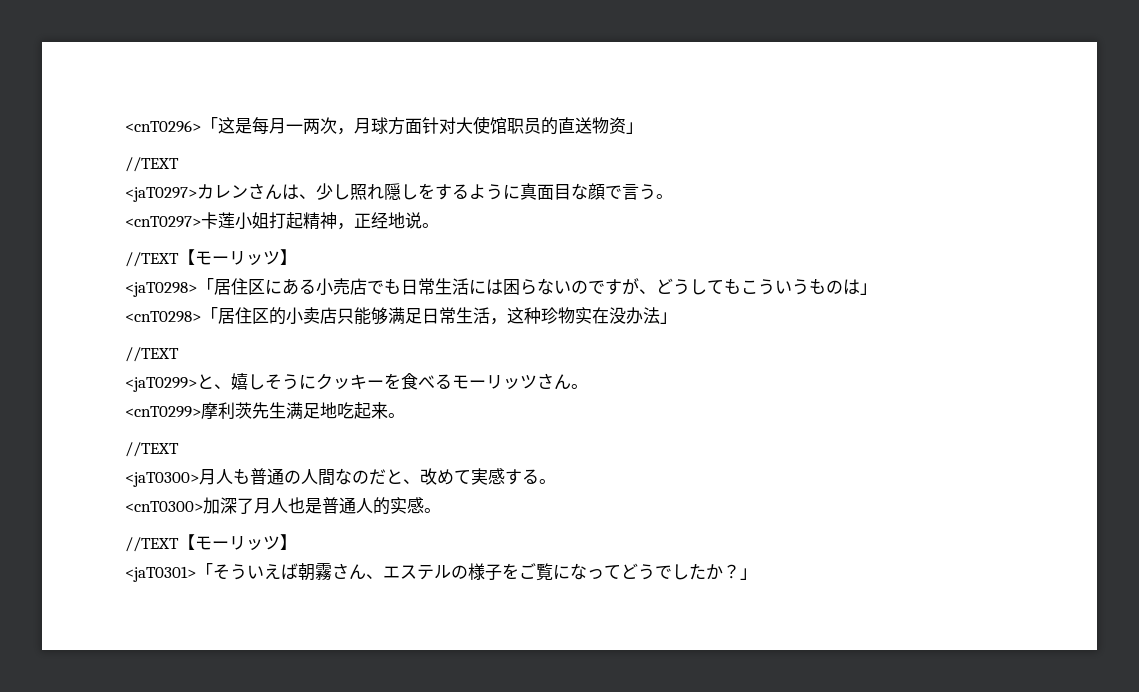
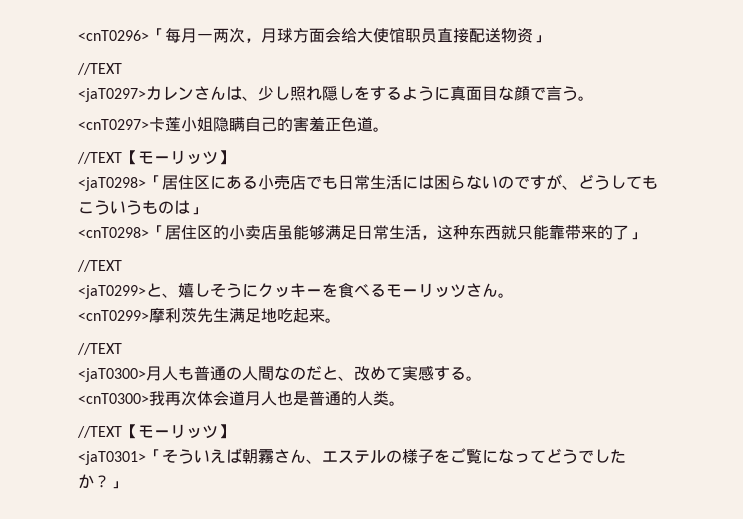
- <cnT0296>「这是每月一两次，月球方面针对大使馆职员的直送物资」
+ <cnT0296>「每月一两次，月球方面会给大使馆职员直接配送物资」
- <cnT0297>卡莲小姐打起精神，正经地说。
+ <cnT0297>卡莲小姐隐瞒自己的害羞正色道。
- <cnT0298>「居住区的小卖店只能够满足日常生活，这种珍物实在没办法」
+ <cnT0298>「居住区的小卖店虽能够满足日常生活，这种东西就只能靠带来的了」
- <cnT0300>加深了月人也是普通人的实感。
+ <cnT0300>我再次体会道月人也是普通的人类。

